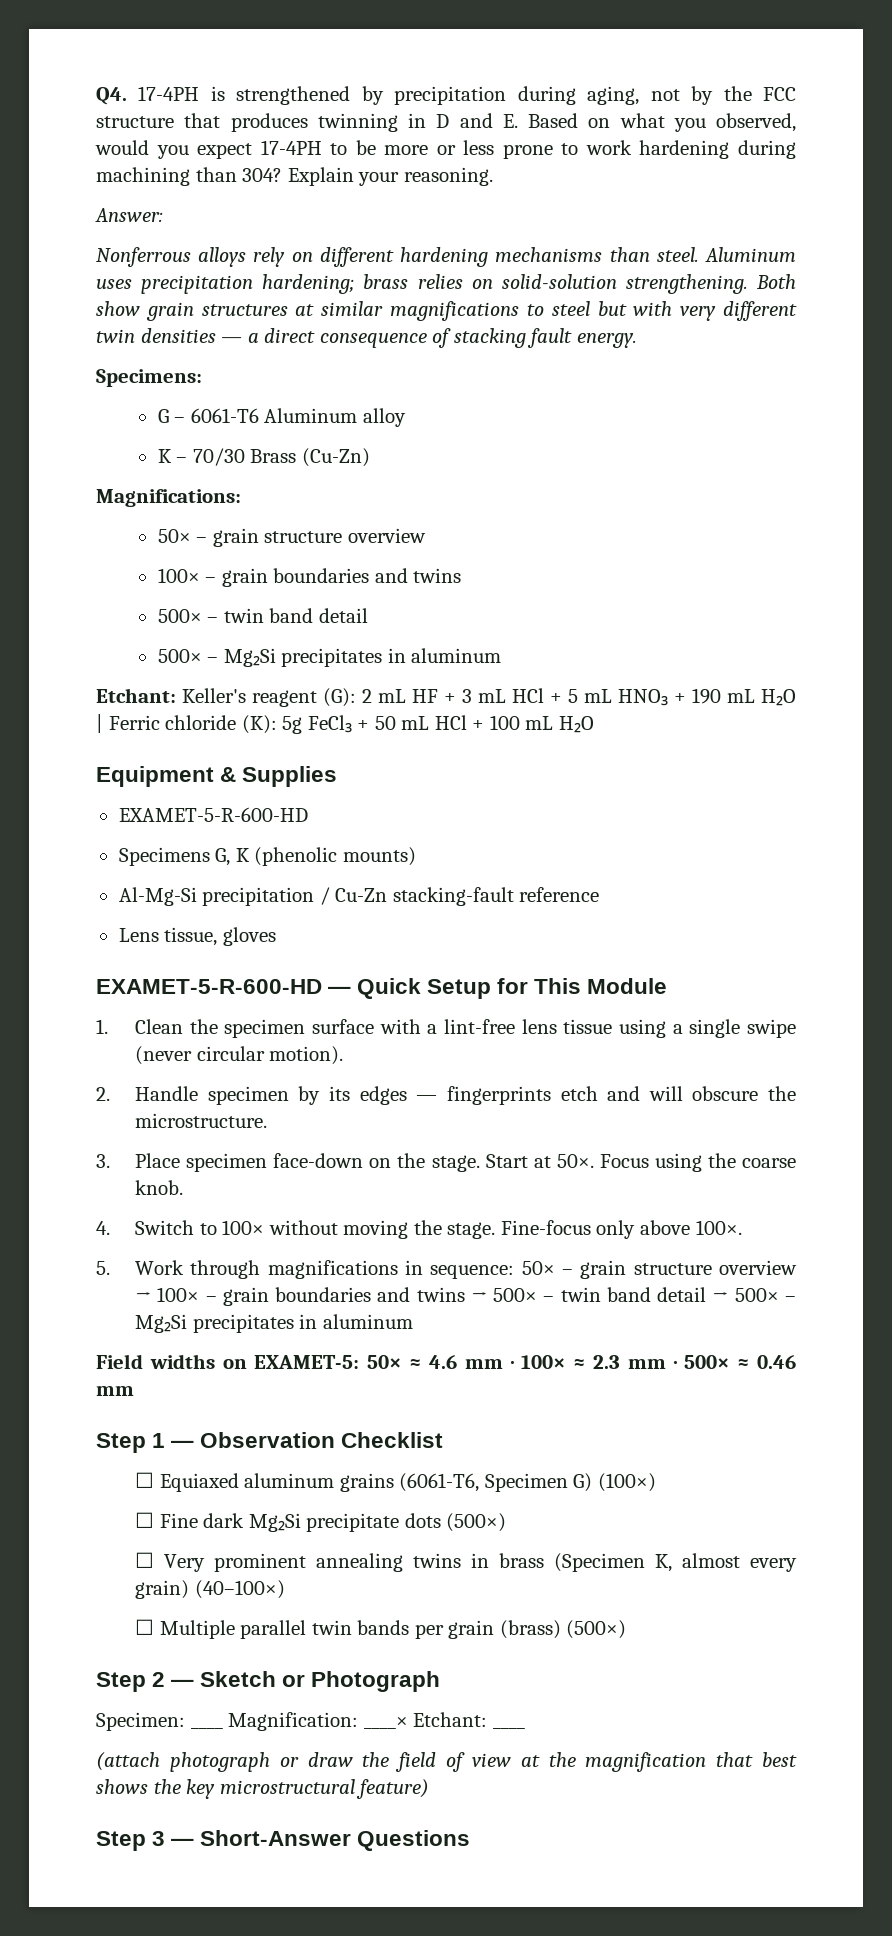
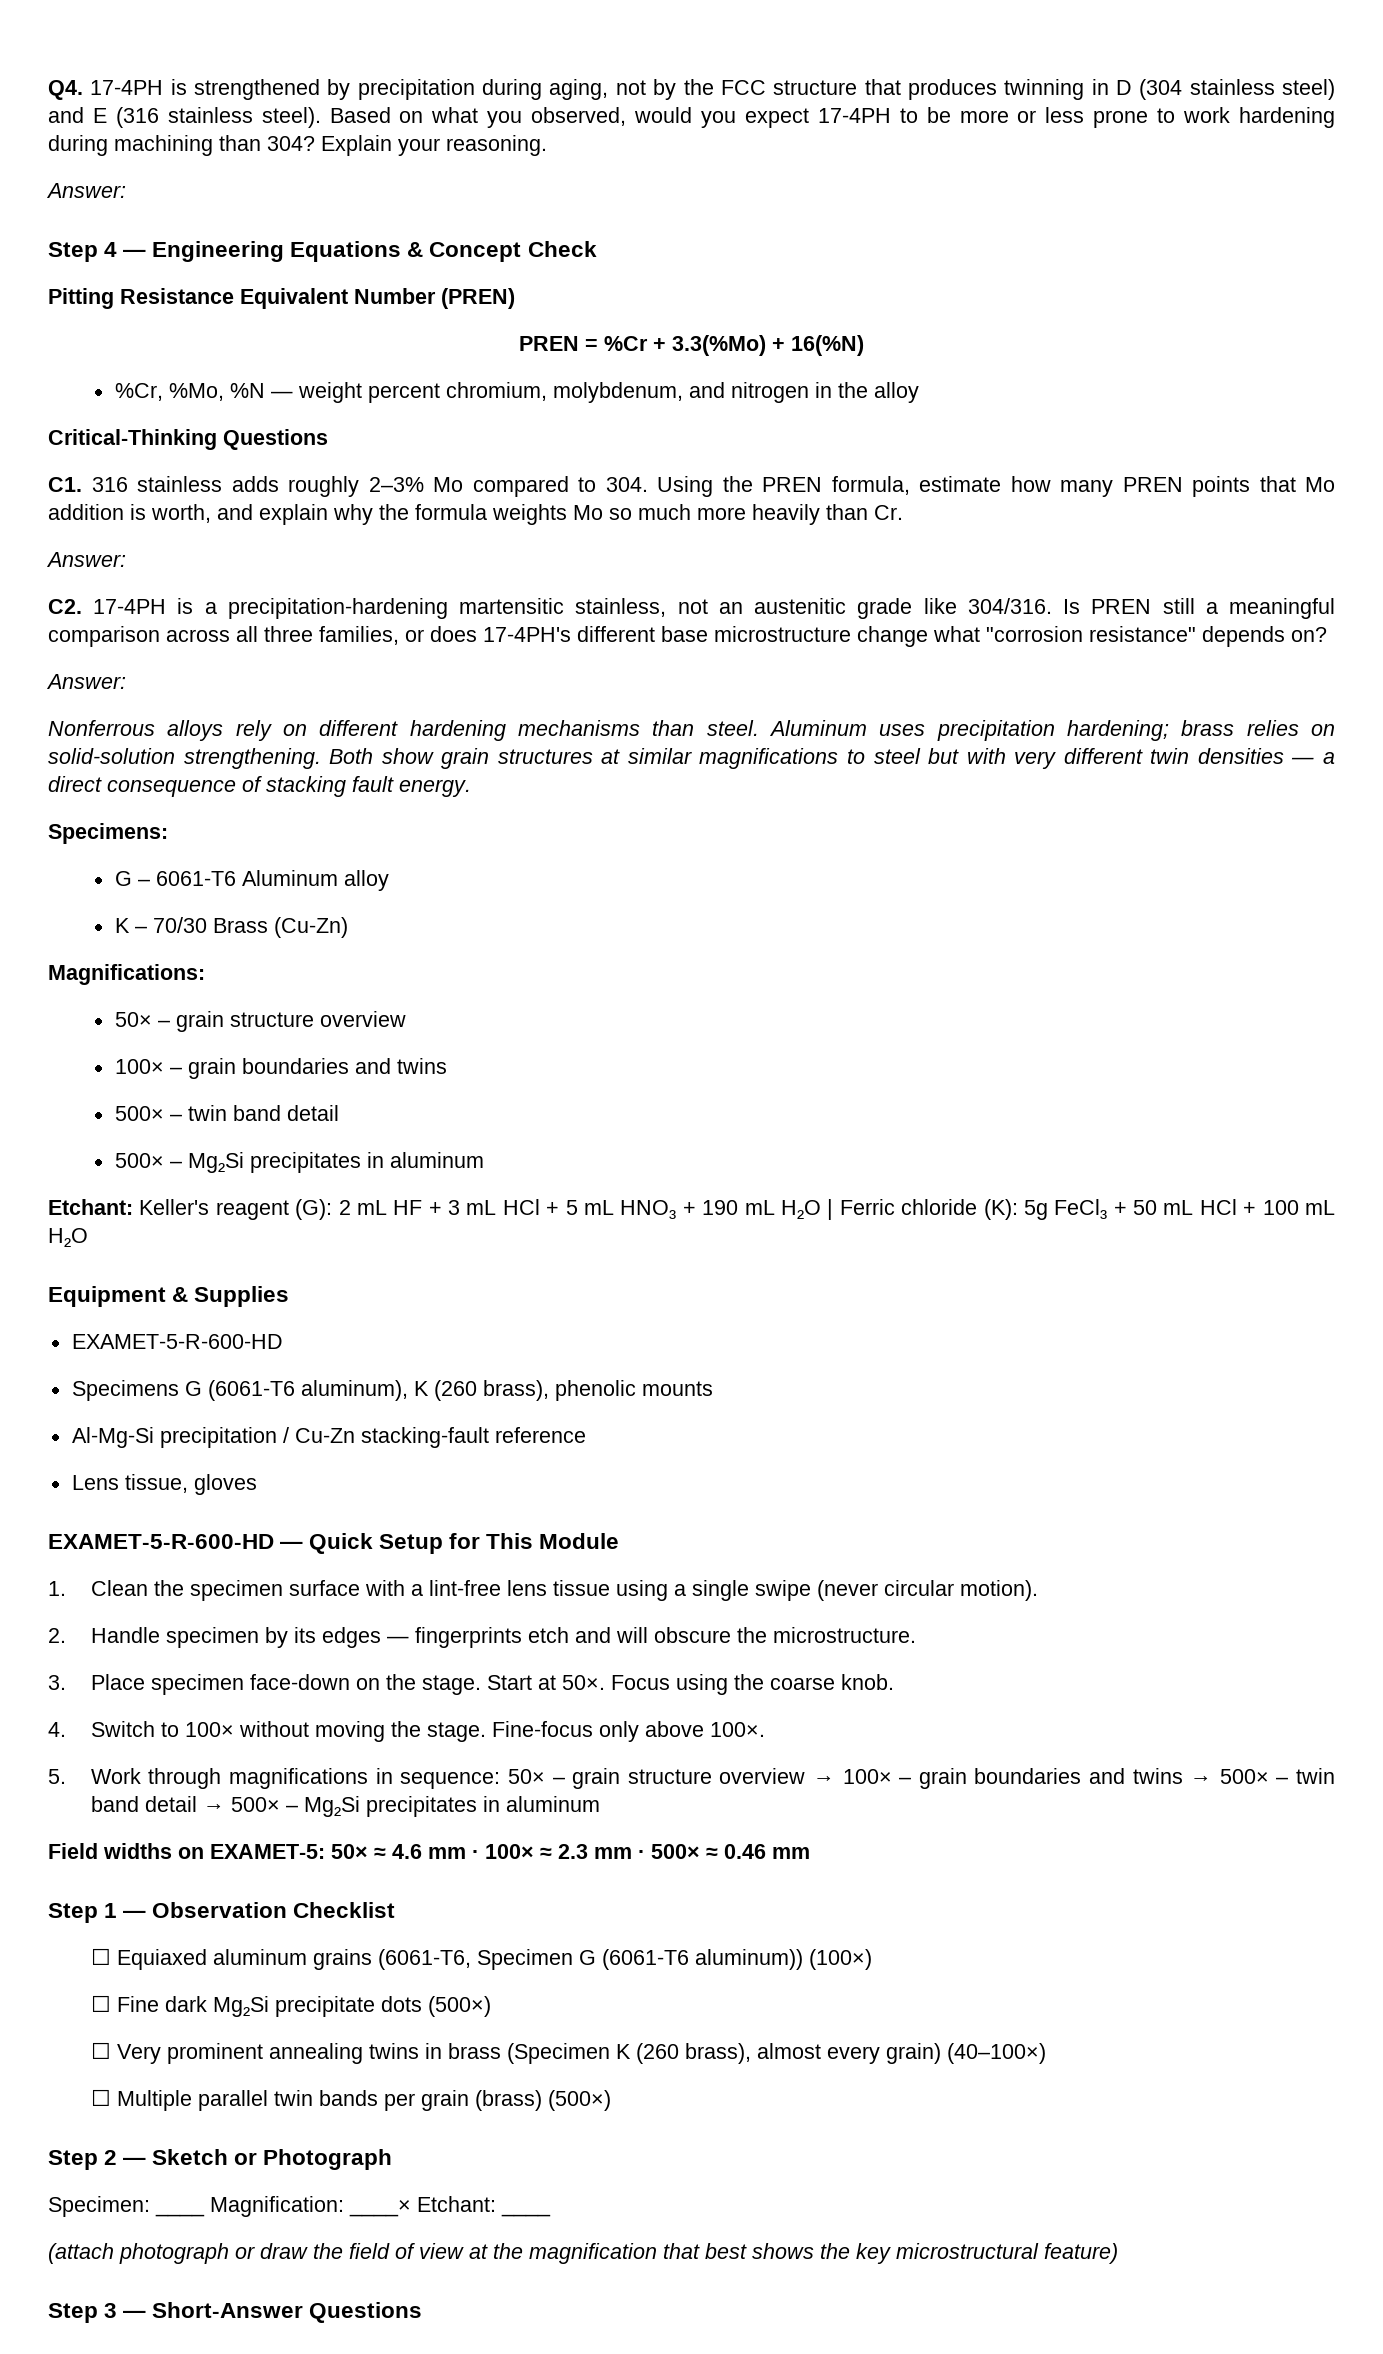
- Q4. 17-4PH is strengthened by precipitation during aging, not by the FCC structure that produces twinning in D and E. Based on what you observed, would you expect 17-4PH to be more or less prone to work hardening during machining than 304?
+ Q4. 17-4PH is strengthened by precipitation during aging, not by the FCC structure that produces twinning in D (304 stainless steel) and E (316 stainless steel). Based on what you observed, would you expect 17-4PH to be more or less prone to work hardening during machining than 304?
+ Step 4 — Engineering Equations & Concept Check
+ Pitting Resistance Equivalent Number (PREN)
+ PREN = %Cr + 3.3(%Mo) + 16(%N)
+ %Cr, %Mo, %N — weight percent chromium, molybdenum, and nitrogen in the alloy
+ Critical-Thinking Questions
+ C1. 316 stainless adds roughly 2–3% Mo compared to 304. Using the PREN formula, estimate how many PREN points that Mo addition is worth, and explain why the formula weights Mo so much more heavily than Cr.
+ Answer:
+ C2. 17-4PH is a precipitation-hardening martensitic stainless, not an austenitic grade like 304/316. Is PREN still a meaningful comparison across all three families, or does 17-4PH's different base microstructure change what "corrosion resistance" depends on?
+ Answer:
- Specimens G, K (phenolic mounts)
+ Specimens G (6061-T6 aluminum), K (260 brass), phenolic mounts
- ☐ Equiaxed aluminum grains (6061-T6, Specimen G) (100×)
+ ☐ Equiaxed aluminum grains (6061-T6, Specimen G (6061-T6 aluminum)) (100×)
- ☐ Very prominent annealing twins in brass (Specimen K, almost every grain) (40–100×)
+ ☐ Very prominent annealing twins in brass (Specimen K (260 brass), almost every grain) (40–100×)

